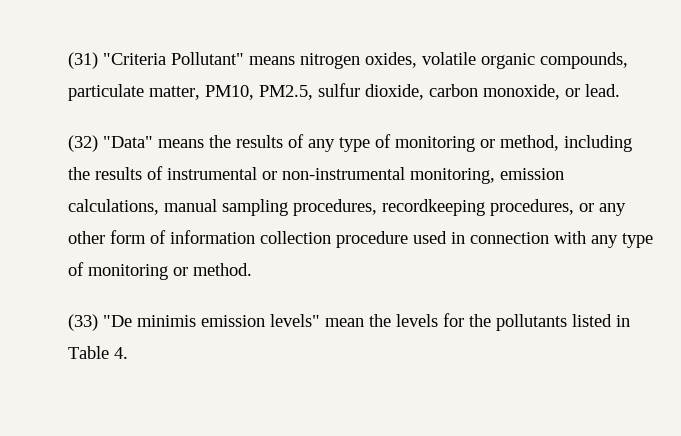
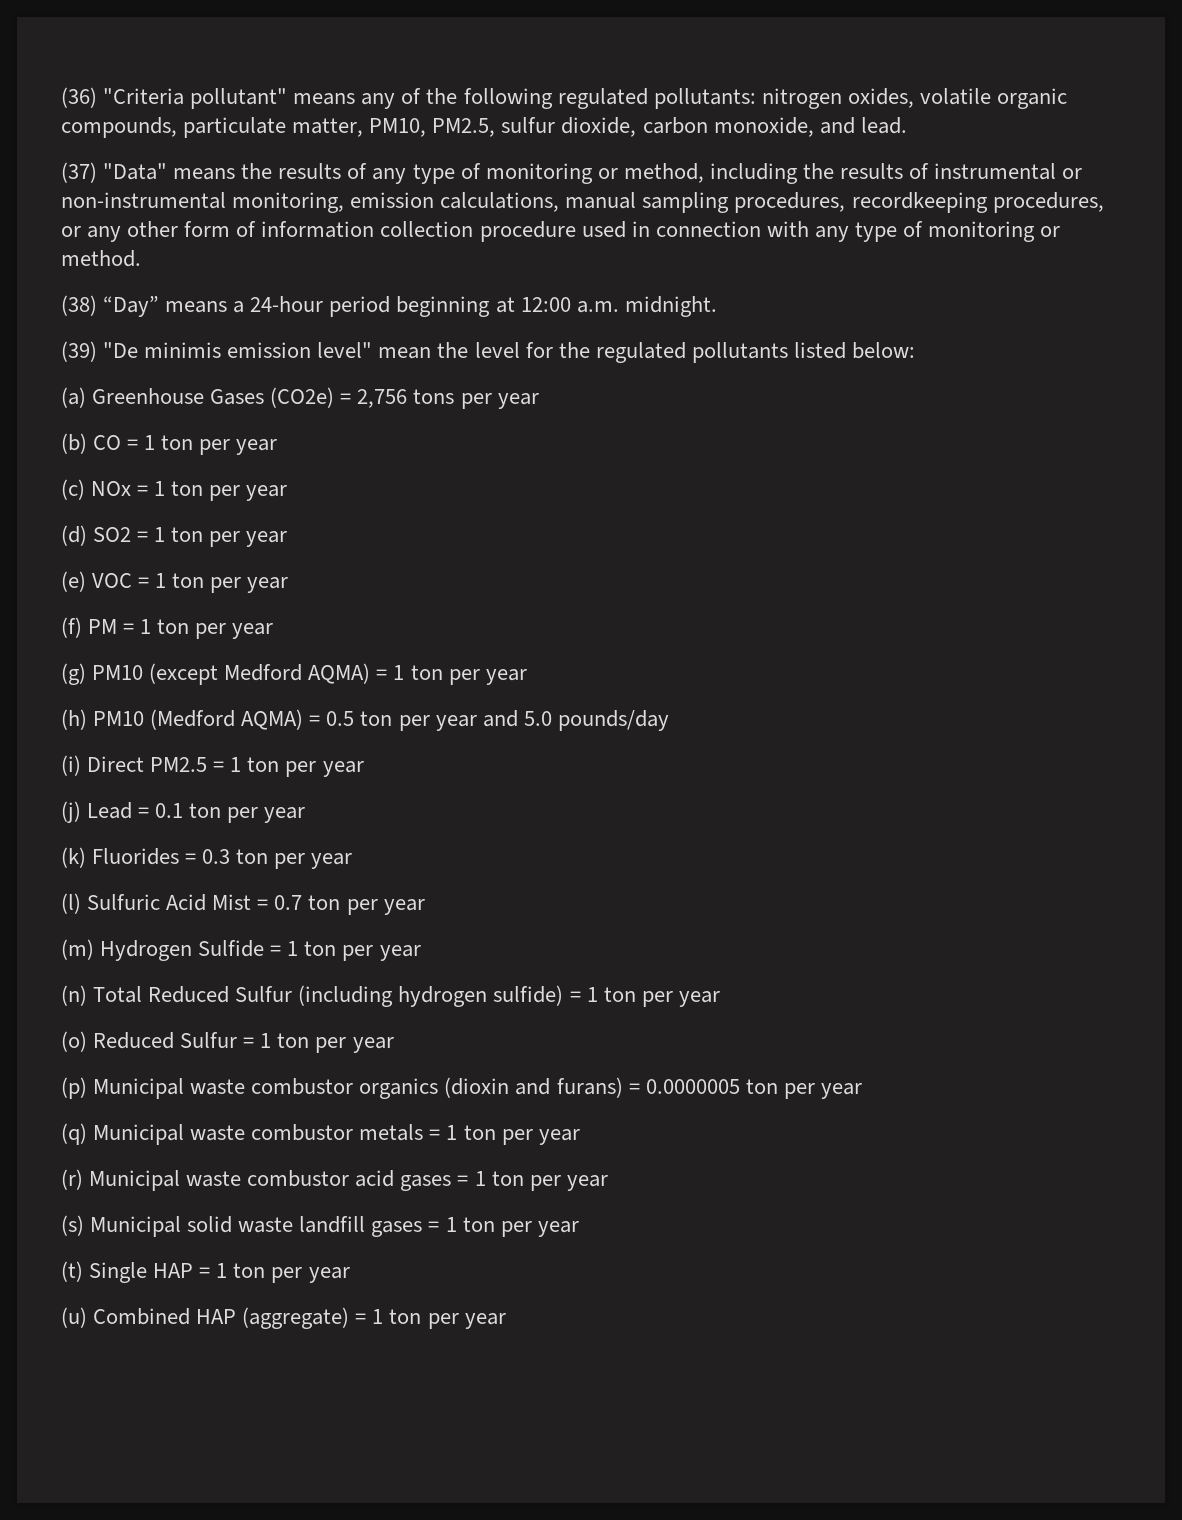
- (31) "Criteria Pollutant" means nitrogen oxides, volatile organic compounds, particulate matter, PM10, PM2.5, sulfur dioxide, carbon monoxide, or lead.
+ (36) "Criteria pollutant" means any of the following regulated pollutants: nitrogen oxides, volatile organic compounds, particulate matter, PM10, PM2.5, sulfur dioxide, carbon monoxide, and lead.
- (32) "Data" means the results of any type of monitoring or method, including the results of instrumental or non-instrumental monitoring, emission calculations, manual sampling procedures, recordkeeping procedures, or any other form of information collection procedure used in connection with any type of monitoring or method.
+ (37) "Data" means the results of any type of monitoring or method, including the results of instrumental or non-instrumental monitoring, emission calculations, manual sampling procedures, recordkeeping procedures, or any other form of information collection procedure used in connection with any type of monitoring or method.
- (33) "De minimis emission levels" mean the levels for the pollutants listed in Table 4.
+ (38) “Day” means a 24-hour period beginning at 12:00 a.m. midnight.
+ (39) "De minimis emission level" mean the level for the regulated pollutants listed below:
+ (a) Greenhouse Gases (CO2e) = 2,756 tons per year
+ (b) CO = 1 ton per year
+ (c) NOx = 1 ton per year
+ (d) SO2 = 1 ton per year
+ (e) VOC = 1 ton per year
+ (f) PM = 1 ton per year
+ (g) PM10 (except Medford AQMA) = 1 ton per year
+ (h) PM10 (Medford AQMA) = 0.5 ton per year and 5.0 pounds/day
+ (i) Direct PM2.5 = 1 ton per year
+ (j) Lead = 0.1 ton per year
+ (k) Fluorides = 0.3 ton per year
+ (l) Sulfuric Acid Mist = 0.7 ton per year
+ (m) Hydrogen Sulfide = 1 ton per year
+ (n) Total Reduced Sulfur (including hydrogen sulfide) = 1 ton per year
+ (o) Reduced Sulfur = 1 ton per year
+ (p) Municipal waste combustor organics (dioxin and furans) = 0.0000005 ton per year
+ (q) Municipal waste combustor metals = 1 ton per year
+ (r) Municipal waste combustor acid gases = 1 ton per year
+ (s) Municipal solid waste landfill gases = 1 ton per year
+ (t) Single HAP = 1 ton per year
+ (u) Combined HAP (aggregate) = 1 ton per year

